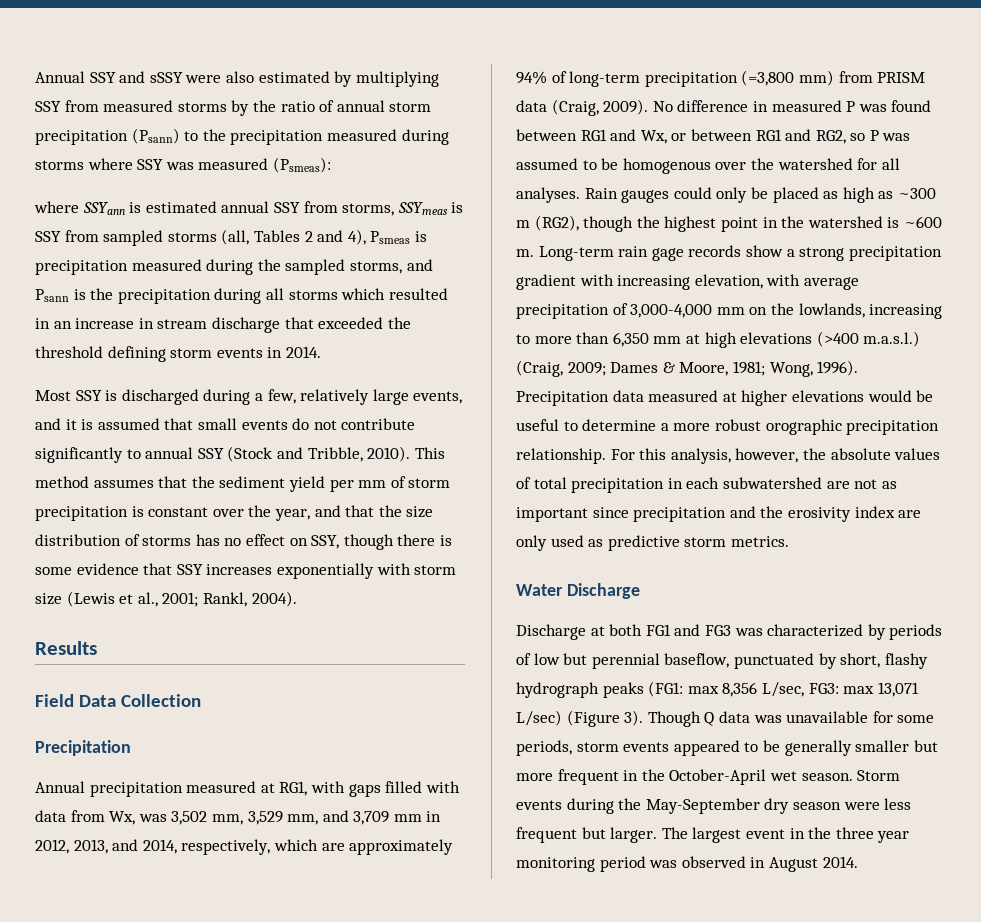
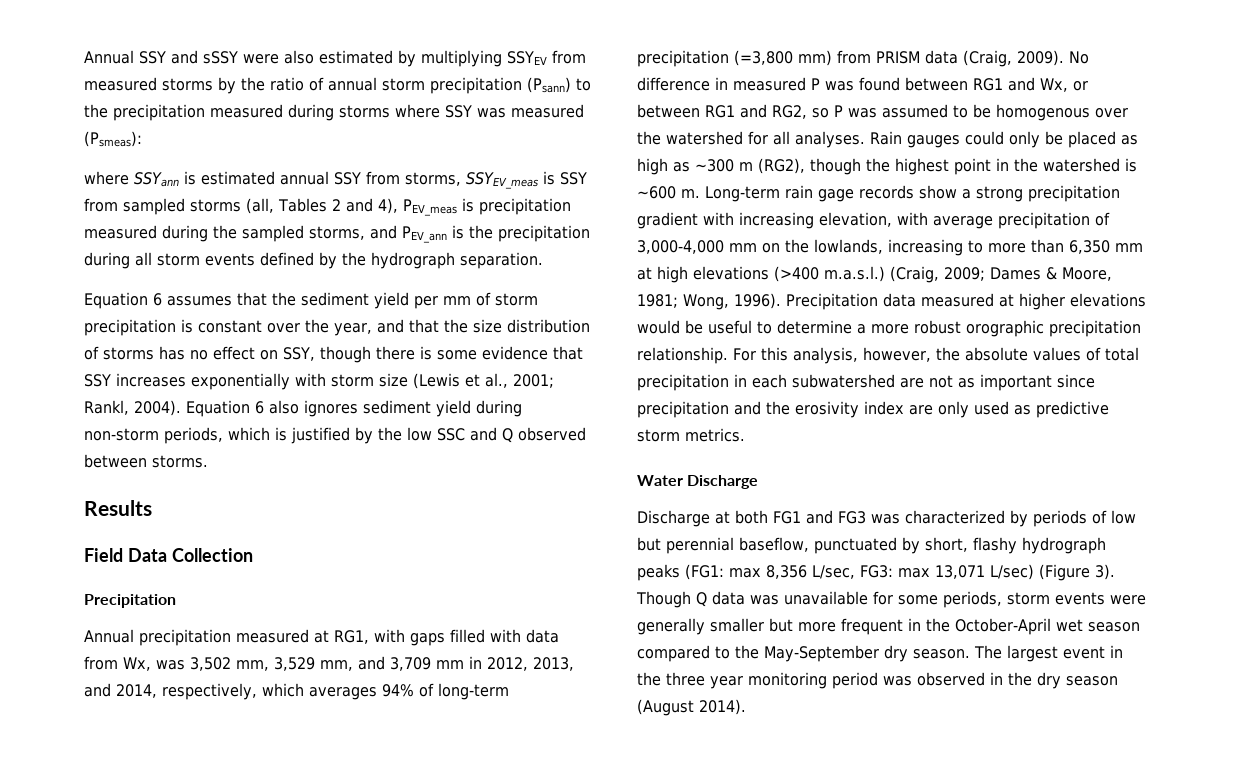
- Annual SSY and sSSY were also estimated by multiplying SSY from measured storms by the ratio of annual storm precipitation (Psann) to the precipitation measured during storms where SSY was measured (Psmeas):
+ Annual SSY and sSSY were also estimated by multiplying SSYEV from measured storms by the ratio of annual storm precipitation (Psann) to the precipitation measured during storms where SSY was measured (Psmeas):
- where SSYann is estimated annual SSY from storms, SSYmeas is SSY from sampled storms (all, Tables 2 and 4), Psmeas is precipitation measured during the sampled storms, and Psann is the precipitation during all storms which resulted in an increase in stream discharge that exceeded the threshold defining storm events in 2014.
- Most SSY is discharged during a few, relatively large events, and it is assumed that small events do not contribute significantly to annual SSY (Stock and Tribble, 2010). This method assumes that the sediment yield per mm of storm precipitation is constant over the year, and that the size distribution of storms has no effect on SSY, though there is some evidence that SSY increases exponentially with storm size (Lewis et al., 2001;
+ where SSYann is estimated annual SSY from storms, SSYEV_meas is SSY from sampled storms (all, Tables 2 and 4), PEV_meas is precipitation measured during the sampled storms, and PEV_ann is the precipitation during all storm events defined by the hydrograph separation.
+ Equation 6 assumes that the sediment yield per mm of storm precipitation is constant over the year, and that the size distribution of storms has no effect on SSY, though there is some evidence that SSY increases exponentially with storm size (Lewis et al., 2001;
+ Equation 6 also ignores sediment yield during non-storm periods, which is justified by the low SSC and Q observed between storms.
- Annual precipitation measured at RG1, with gaps filled with data from Wx, was 3,502 mm, 3,529 mm, and 3,709 mm in 2012, 2013, and 2014, respectively, which are approximately 94% of long-term precipitation (=3,800 mm) from PRISM data (Craig, 2009).
+ Annual precipitation measured at RG1, with gaps filled with data from Wx, was 3,502 mm, 3,529 mm, and 3,709 mm in 2012, 2013, and 2014, respectively, which averages 94% of long-term precipitation (=3,800 mm) from PRISM data (Craig, 2009).
- Though Q data was unavailable for some periods, storm events appeared to be generally smaller but more frequent in the October-April wet season. Storm events during the May-September dry season were less frequent but larger.
+ Though Q data was unavailable for some periods, storm events were generally smaller but more frequent in the October-April wet season compared to the May-September dry season.
- The largest event in the three year monitoring period was observed in August 2014.
+ The largest event in the three year monitoring period was observed in the dry season (August 2014).

